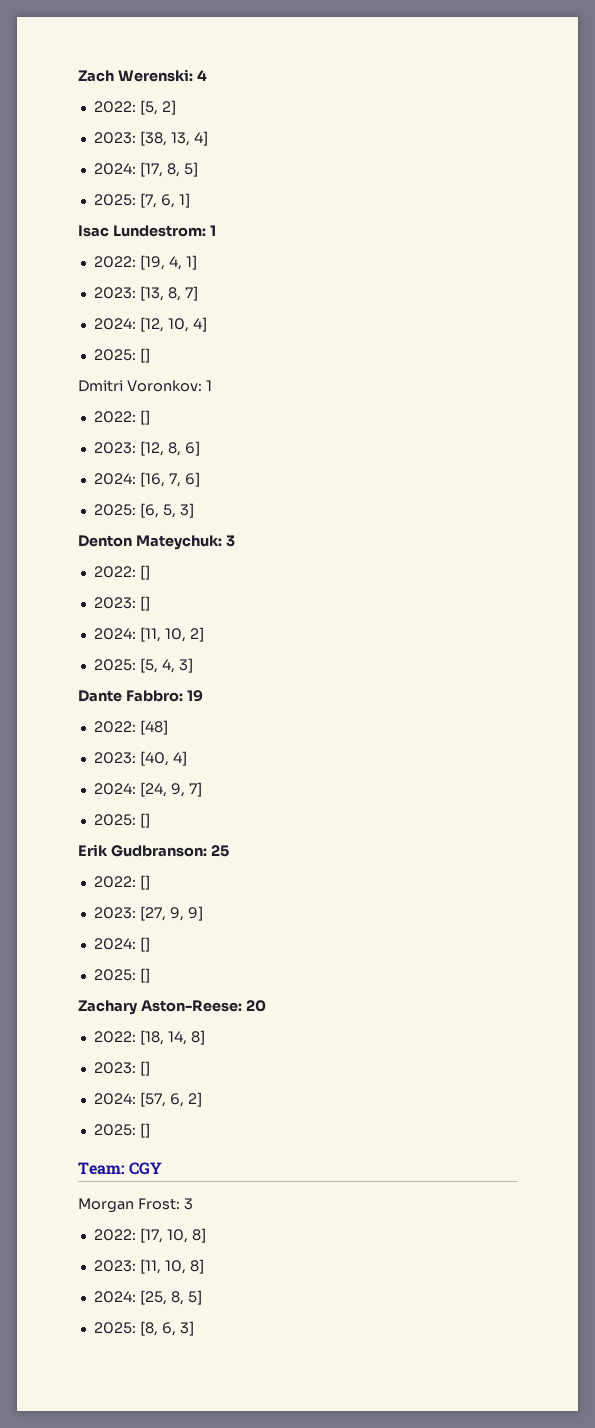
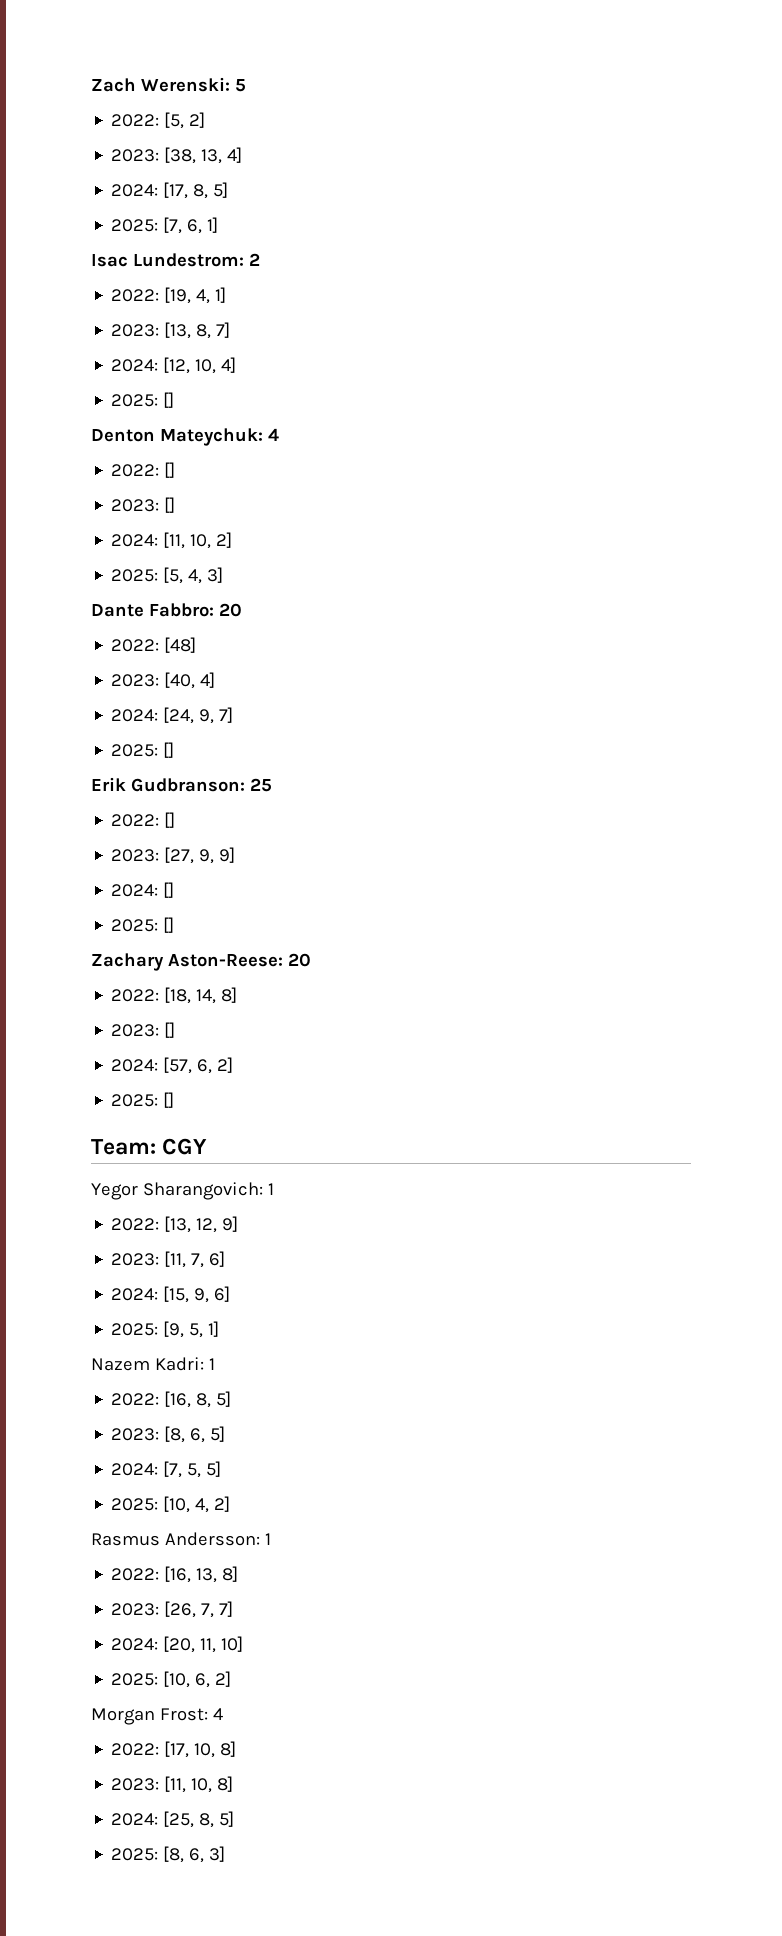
- Zach Werenski: 4
+ Zach Werenski: 5
- Isac Lundestrom: 1
+ Isac Lundestrom: 2
- Dmitri Voronkov: 1
- 2022: []
- 2023: [12, 8, 6]
- 2024: [16, 7, 6]
- 2025: [6, 5, 3]
- Denton Mateychuk: 3
+ Denton Mateychuk: 4
- Dante Fabbro: 19
+ Dante Fabbro: 20
+ Yegor Sharangovich: 1
+ 2022: [13, 12, 9]
+ 2023: [11, 7, 6]
+ 2024: [15, 9, 6]
+ 2025: [9, 5, 1]
+ Nazem Kadri: 1
+ 2022: [16, 8, 5]
+ 2023: [8, 6, 5]
+ 2024: [7, 5, 5]
+ 2025: [10, 4, 2]
+ Rasmus Andersson: 1
+ 2022: [16, 13, 8]
+ 2023: [26, 7, 7]
+ 2024: [20, 11, 10]
+ 2025: [10, 6, 2]
- Morgan Frost: 3
+ Morgan Frost: 4

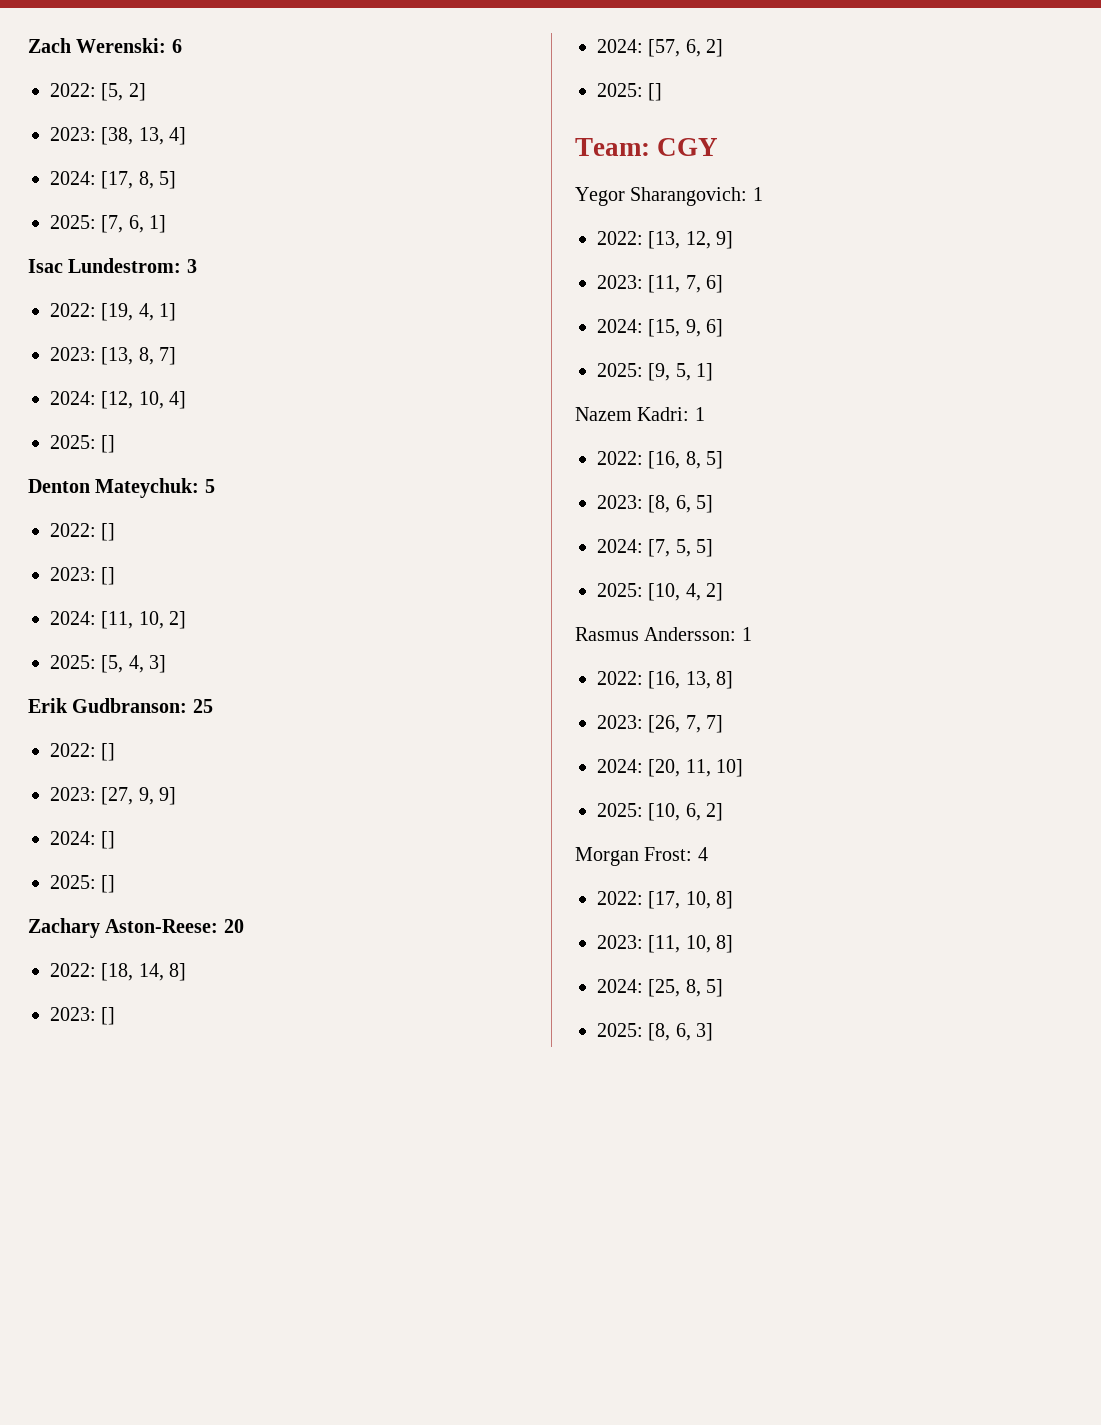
- Zach Werenski: 5
+ Zach Werenski: 6
- Isac Lundestrom: 2
+ Isac Lundestrom: 3
- Denton Mateychuk: 4
+ Denton Mateychuk: 5
- Dante Fabbro: 20
- 2022: [48]
- 2023: [40, 4]
- 2024: [24, 9, 7]
- 2025: []

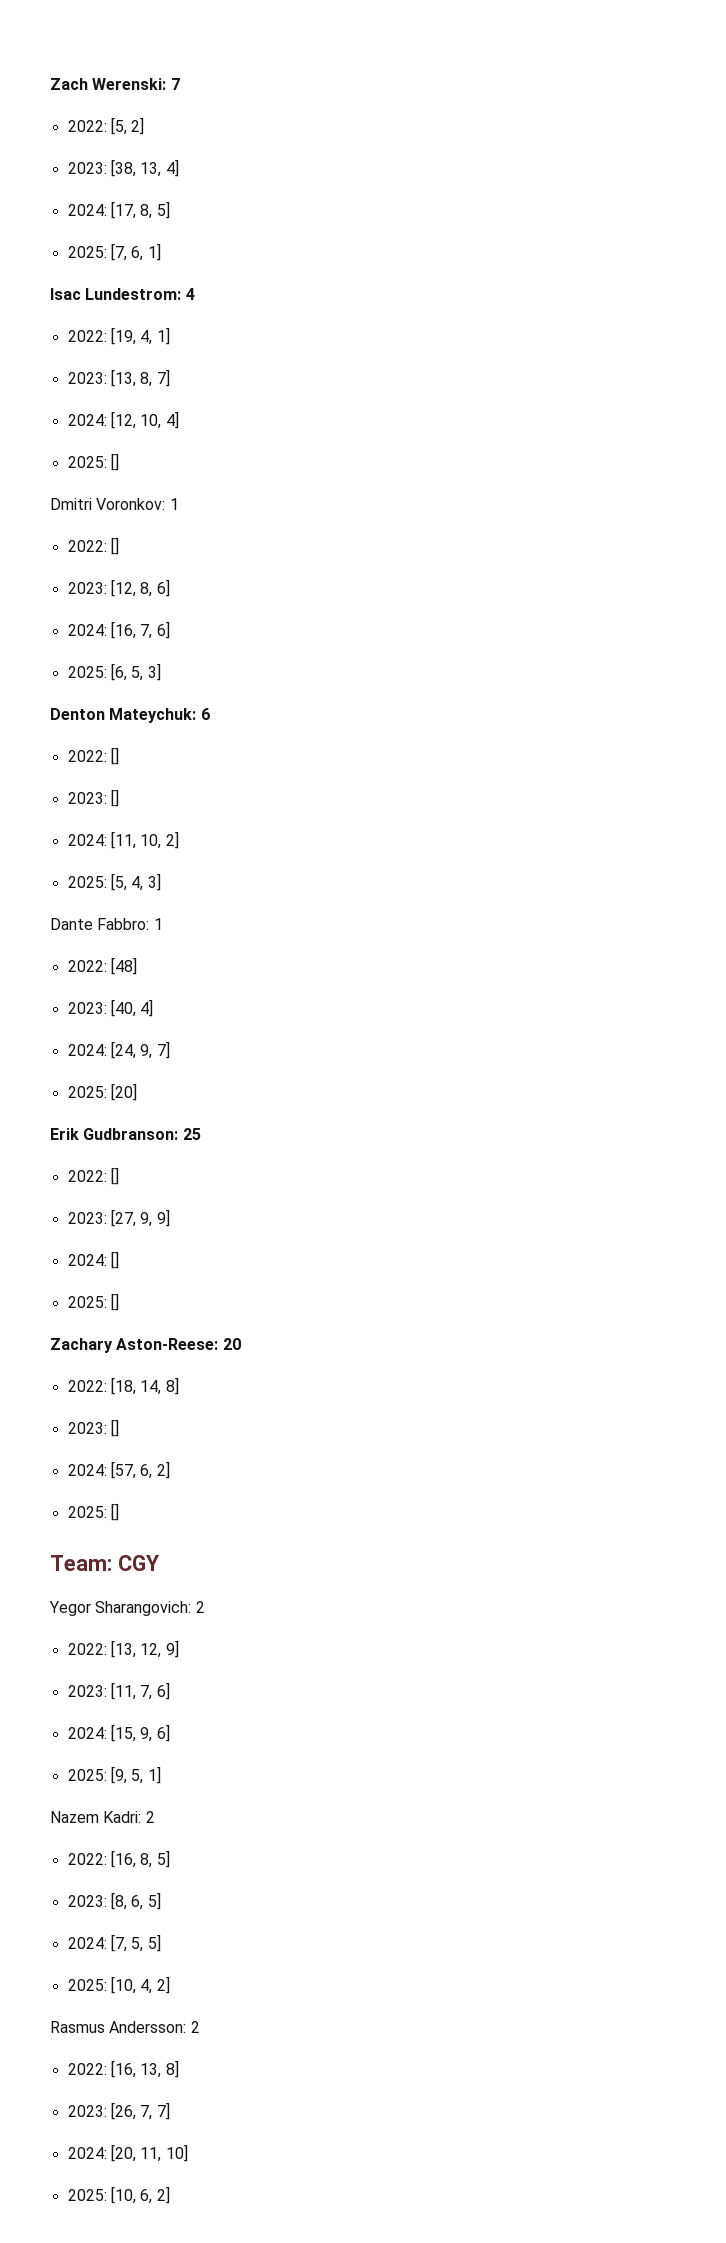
- Zach Werenski: 6
+ Zach Werenski: 7
- Isac Lundestrom: 3
+ Isac Lundestrom: 4
+ Dmitri Voronkov: 1
+ 2022: []
+ 2023: [12, 8, 6]
+ 2024: [16, 7, 6]
+ 2025: [6, 5, 3]
- Denton Mateychuk: 5
+ Denton Mateychuk: 6
+ Dante Fabbro: 1
+ 2022: [48]
+ 2023: [40, 4]
+ 2024: [24, 9, 7]
+ 2025: [20]
- Yegor Sharangovich: 1
+ Yegor Sharangovich: 2
- Nazem Kadri: 1
+ Nazem Kadri: 2
- Rasmus Andersson: 1
+ Rasmus Andersson: 2
- Morgan Frost: 4
- 2022: [17, 10, 8]
- 2023: [11, 10, 8]
- 2024: [25, 8, 5]
- 2025: [8, 6, 3]

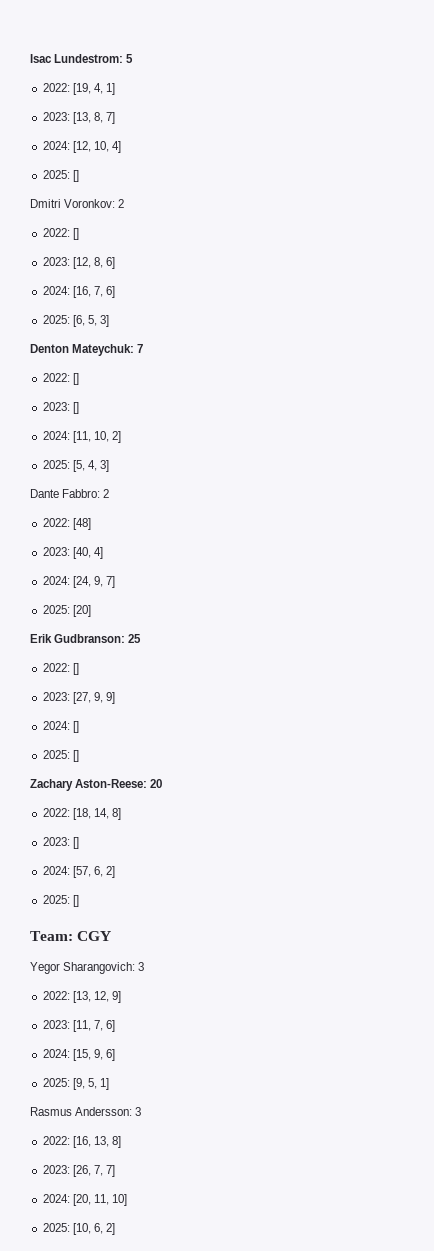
- Zach Werenski: 7
- 2022: [5, 2]
- 2023: [38, 13, 4]
- 2024: [17, 8, 5]
- 2025: [7, 6, 1]
- Isac Lundestrom: 4
+ Isac Lundestrom: 5
- Dmitri Voronkov: 1
+ Dmitri Voronkov: 2
- Denton Mateychuk: 6
+ Denton Mateychuk: 7
- Dante Fabbro: 1
+ Dante Fabbro: 2
- Yegor Sharangovich: 2
+ Yegor Sharangovich: 3
- Nazem Kadri: 2
- 2022: [16, 8, 5]
- 2023: [8, 6, 5]
- 2024: [7, 5, 5]
- 2025: [10, 4, 2]
- Rasmus Andersson: 2
+ Rasmus Andersson: 3

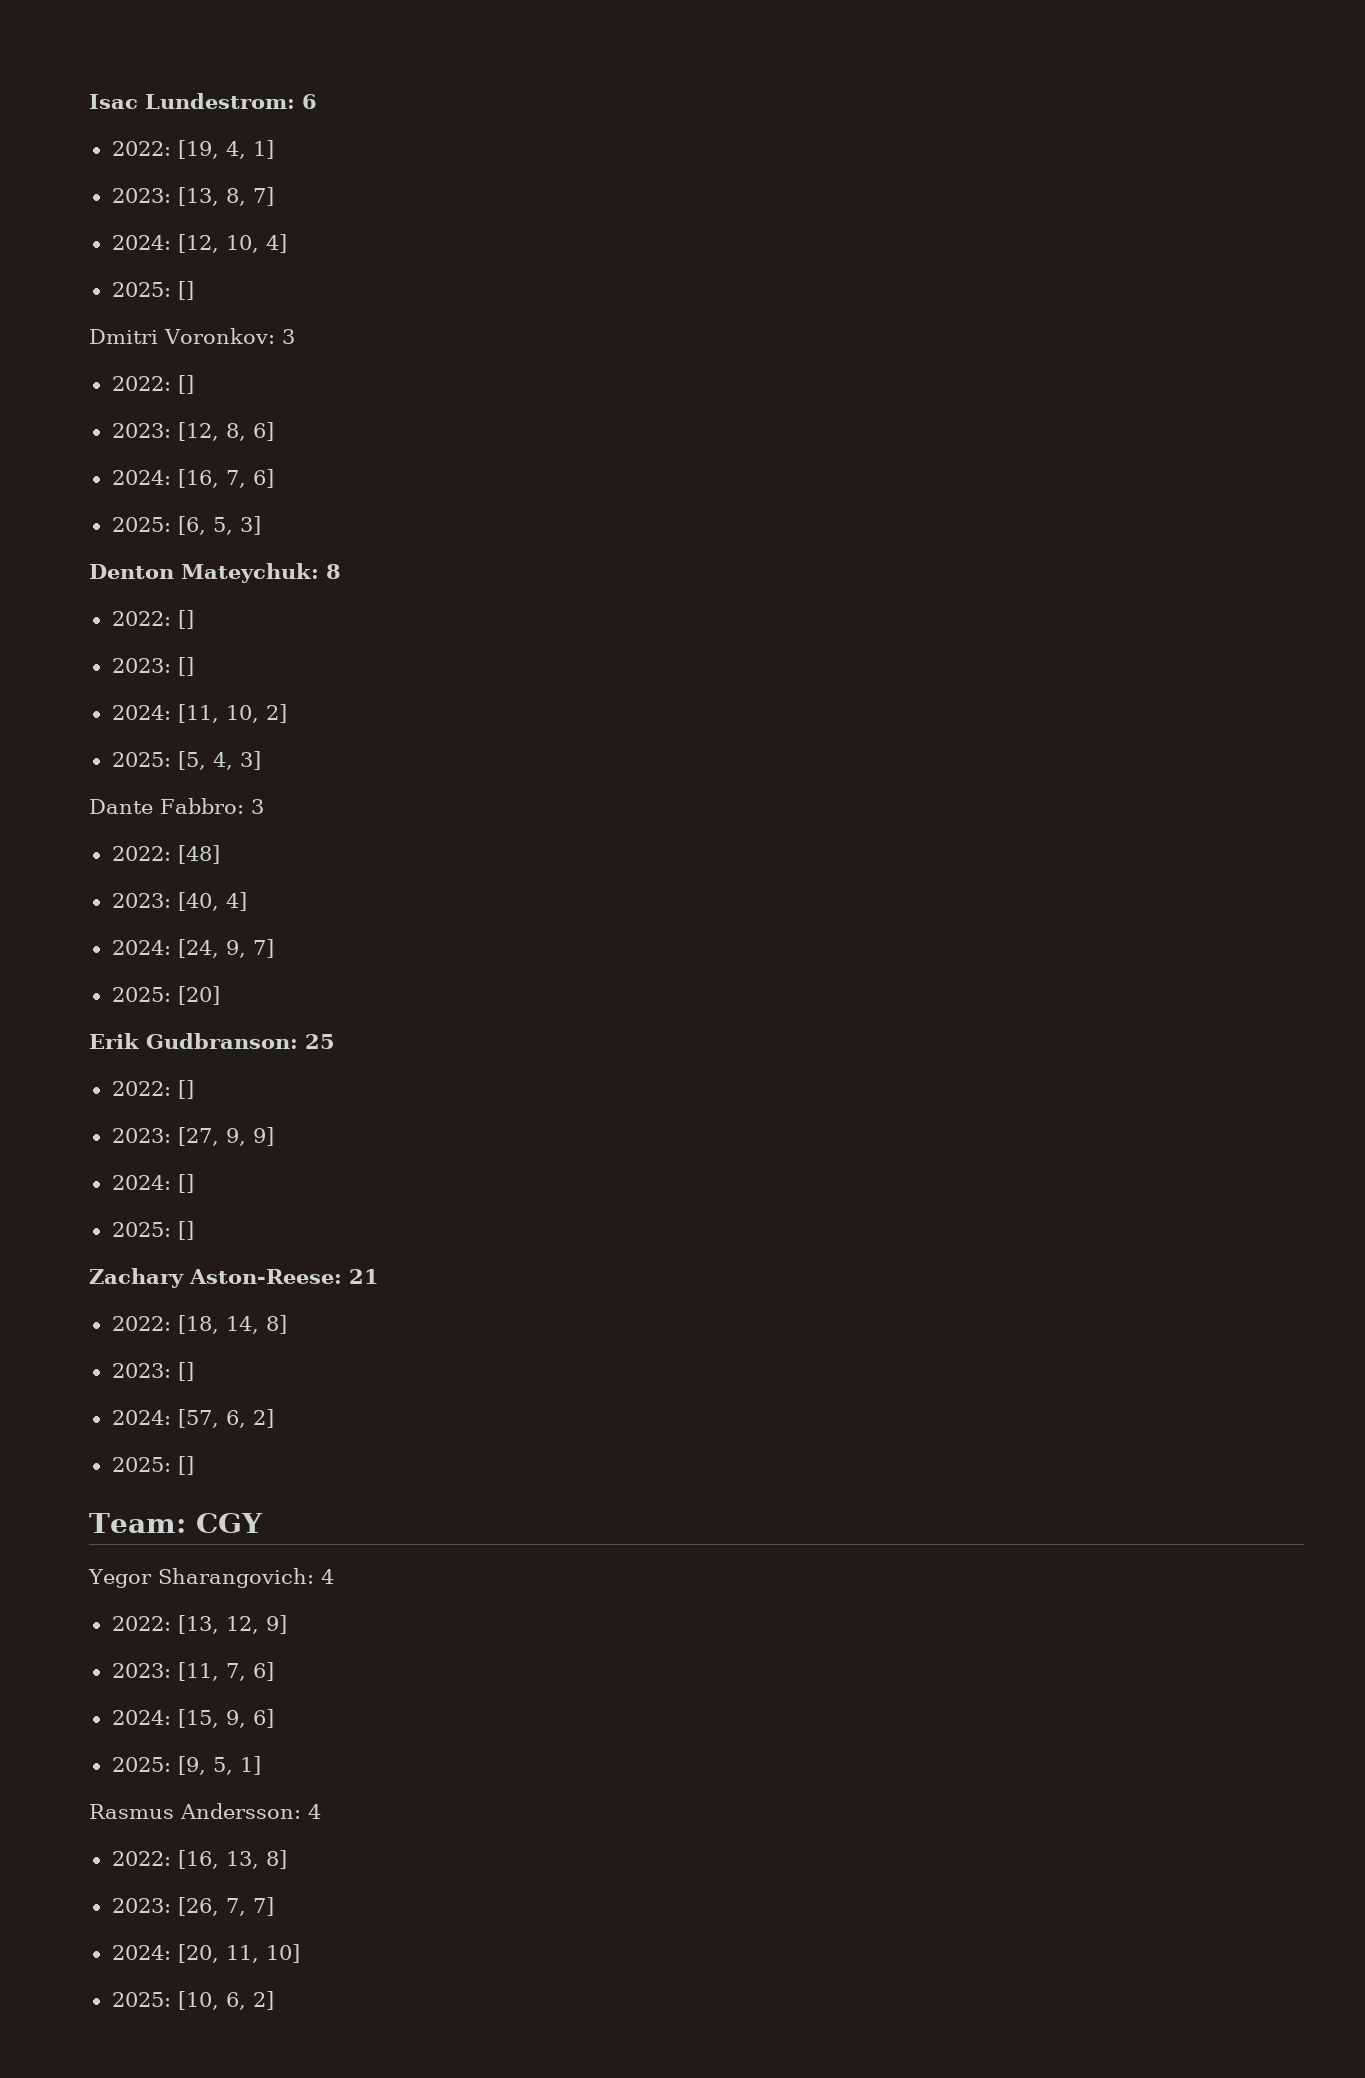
- Isac Lundestrom: 5
+ Isac Lundestrom: 6
- Dmitri Voronkov: 2
+ Dmitri Voronkov: 3
- Denton Mateychuk: 7
+ Denton Mateychuk: 8
- Dante Fabbro: 2
+ Dante Fabbro: 3
- Zachary Aston-Reese: 20
+ Zachary Aston-Reese: 21
- Yegor Sharangovich: 3
+ Yegor Sharangovich: 4
- Rasmus Andersson: 3
+ Rasmus Andersson: 4

